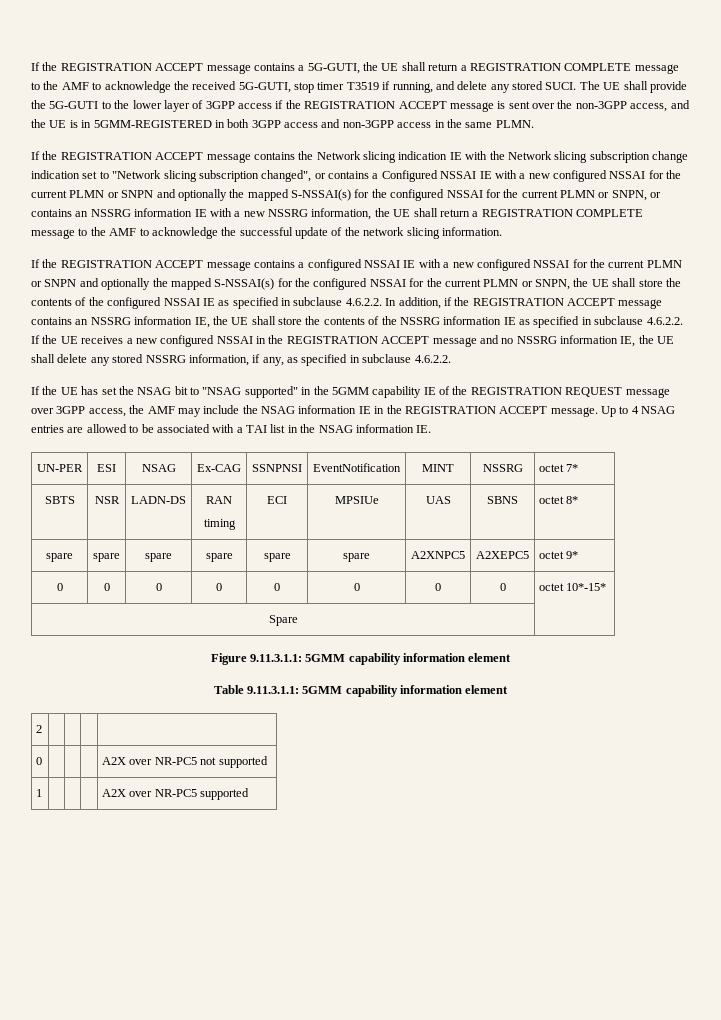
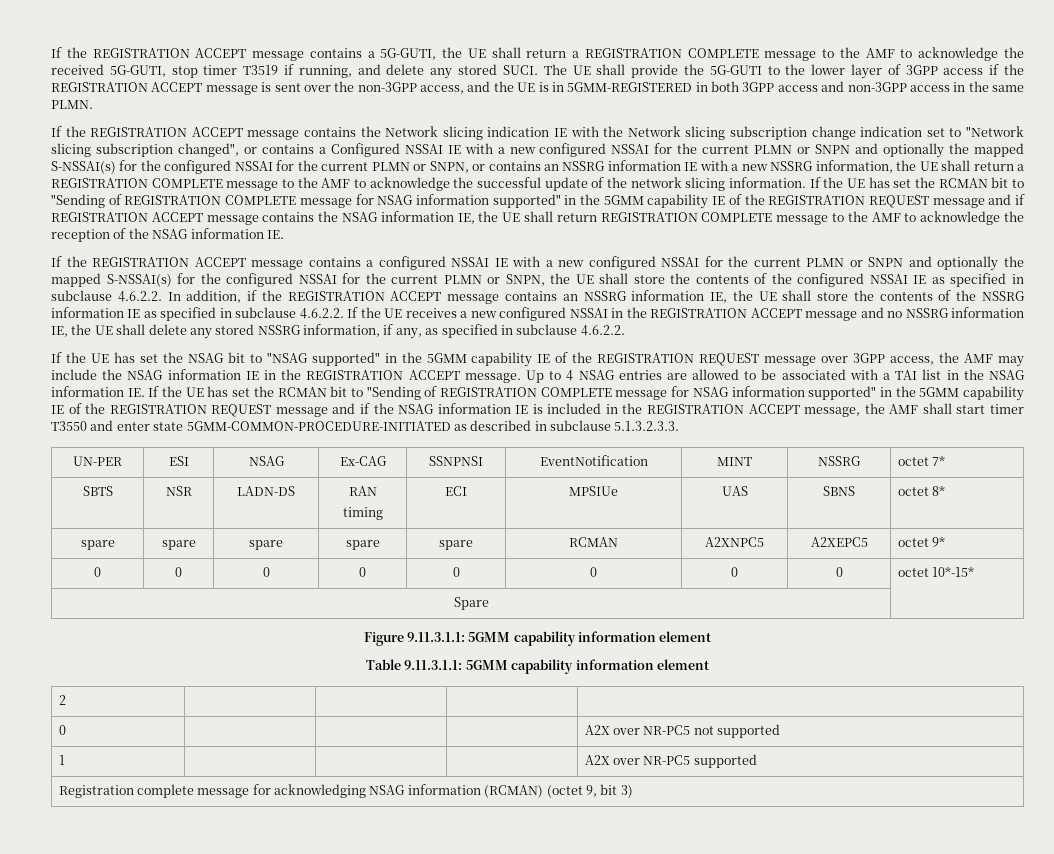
+ If the UE has set the RCMAN bit to "Sending of REGISTRATION COMPLETE message for NSAG information supported" in the 5GMM capability IE of the REGISTRATION REQUEST message and if REGISTRATION ACCEPT message contains the NSAG information IE, the UE shall return REGISTRATION COMPLETE message to the AMF to acknowledge the reception of the NSAG information IE.
- Up to 4 NSAG entries are allowed to be associated with a TAI list in the NSAG information IE.
+ Up to 4 NSAG entries are allowed to be associated with a TAI list in the NSAG information IE. If the UE has set the RCMAN bit to "Sending of REGISTRATION COMPLETE message for NSAG information supported" in the 5GMM capability IE of the REGISTRATION REQUEST message and if the NSAG information IE is included in the REGISTRATION ACCEPT message, the AMF shall start timer T3550 and enter state 5GMM-COMMON-PROCEDURE-INITIATED as described in subclause 5.1.3.2.3.3.
- spare | spare | spare | spare | spare | spare | A2XNPC5 | A2XEPC5 | octet 9*
+ spare | spare | spare | spare | spare | RCMAN | A2XNPC5 | A2XEPC5 | octet 9*
+ Registration complete message for acknowledging NSAG information (RCMAN) (octet 9, bit 3)

